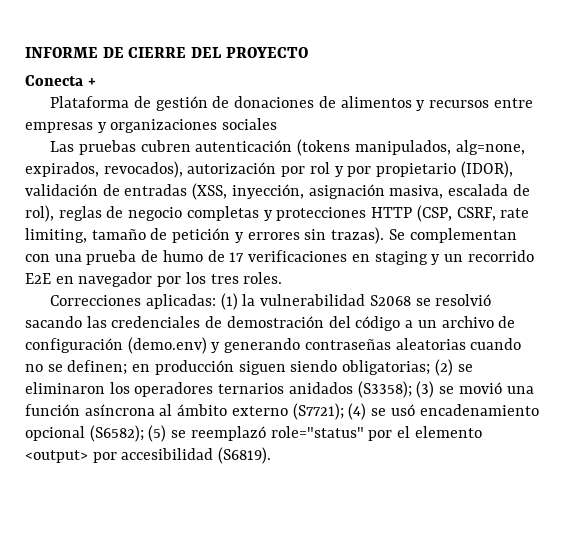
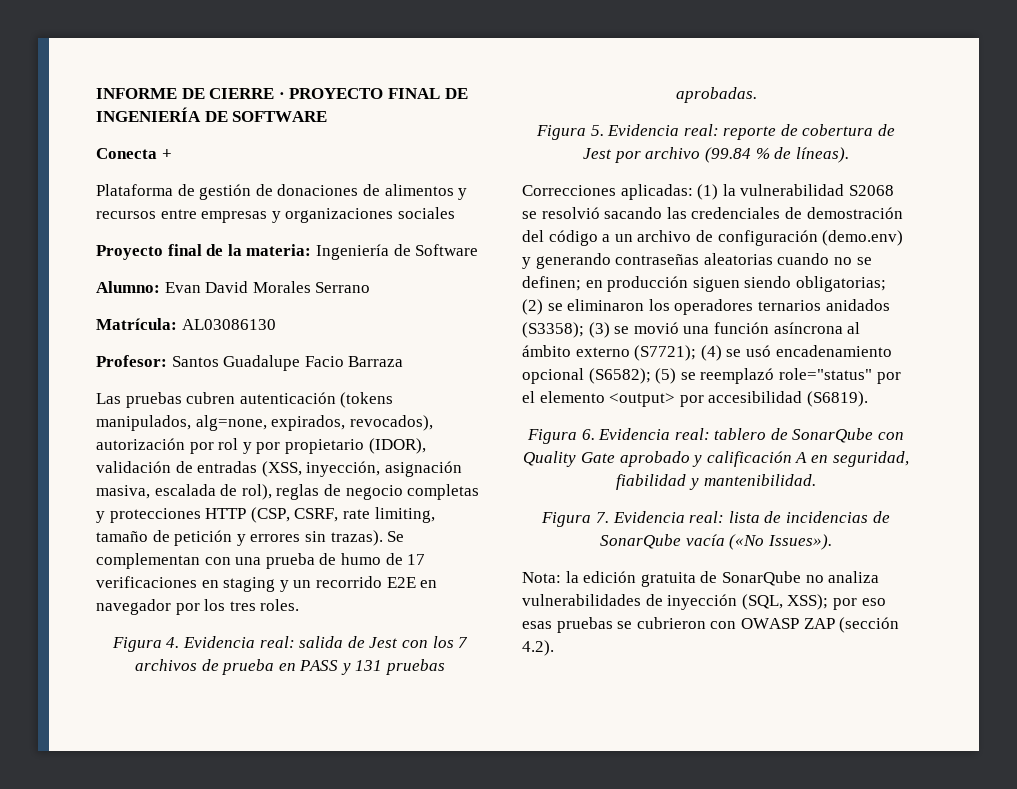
- INFORME DE CIERRE DEL PROYECTO
+ INFORME DE CIERRE · PROYECTO FINAL DE INGENIERÍA DE SOFTWARE
+ Proyecto final de la materia: Ingeniería de Software
+ Alumno: Evan David Morales Serrano
+ Matrícula: AL03086130
+ Profesor: Santos Guadalupe Facio Barraza
+ Figura 4. Evidencia real: salida de Jest con los 7 archivos de prueba en PASS y 131 pruebas aprobadas.
+ Figura 5. Evidencia real: reporte de cobertura de Jest por archivo (99.84 % de líneas).
+ Figura 6. Evidencia real: tablero de SonarQube con Quality Gate aprobado y calificación A en seguridad, fiabilidad y mantenibilidad.
+ Figura 7. Evidencia real: lista de incidencias de SonarQube vacía («No Issues»).
+ Nota: la edición gratuita de SonarQube no analiza vulnerabilidades de inyección (SQL, XSS); por eso esas pruebas se cubrieron con OWASP ZAP (sección 4.2).

